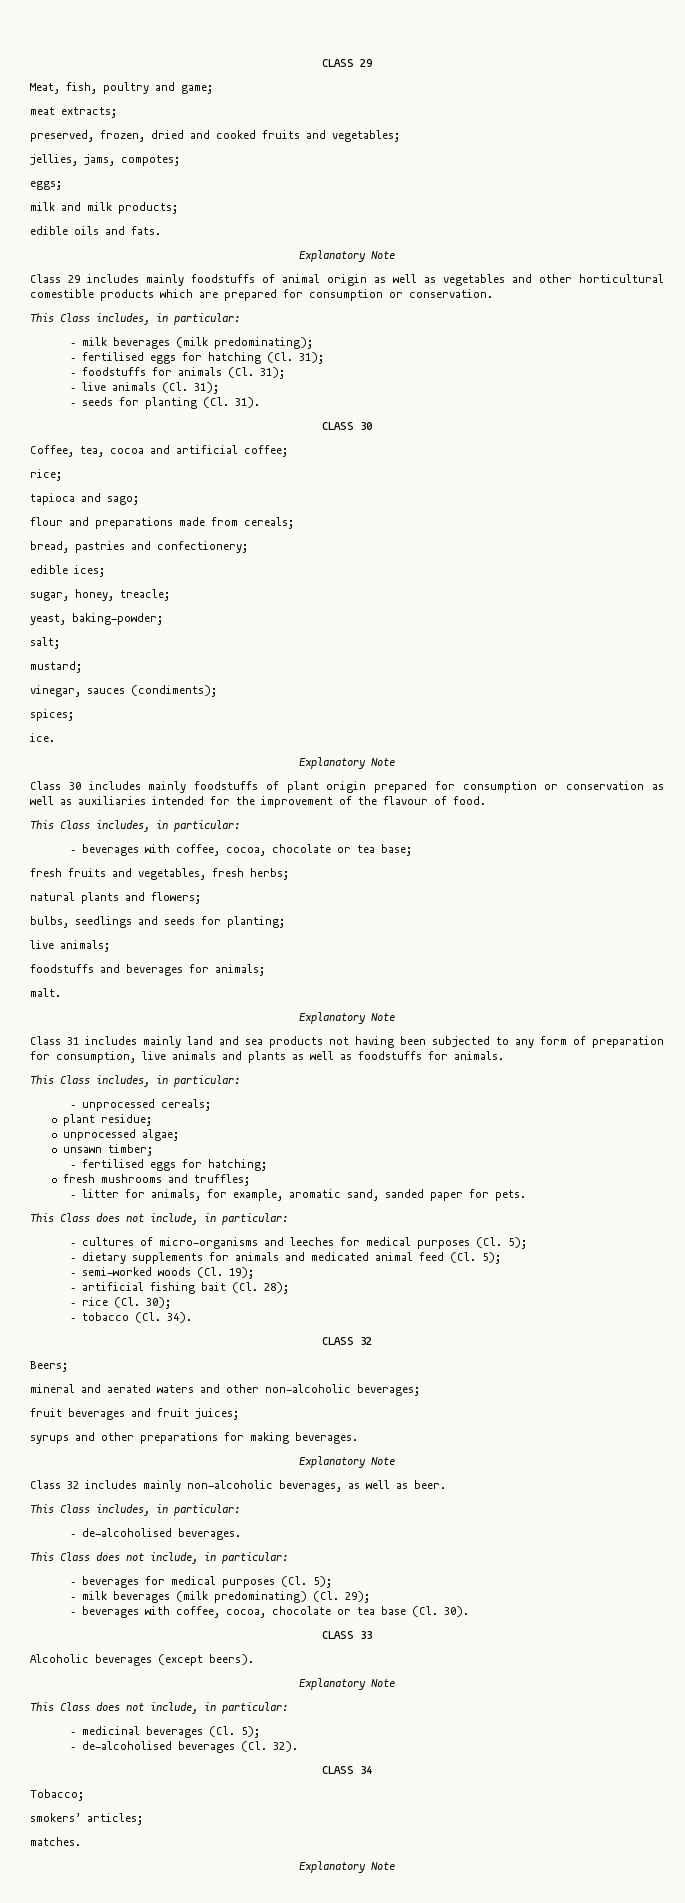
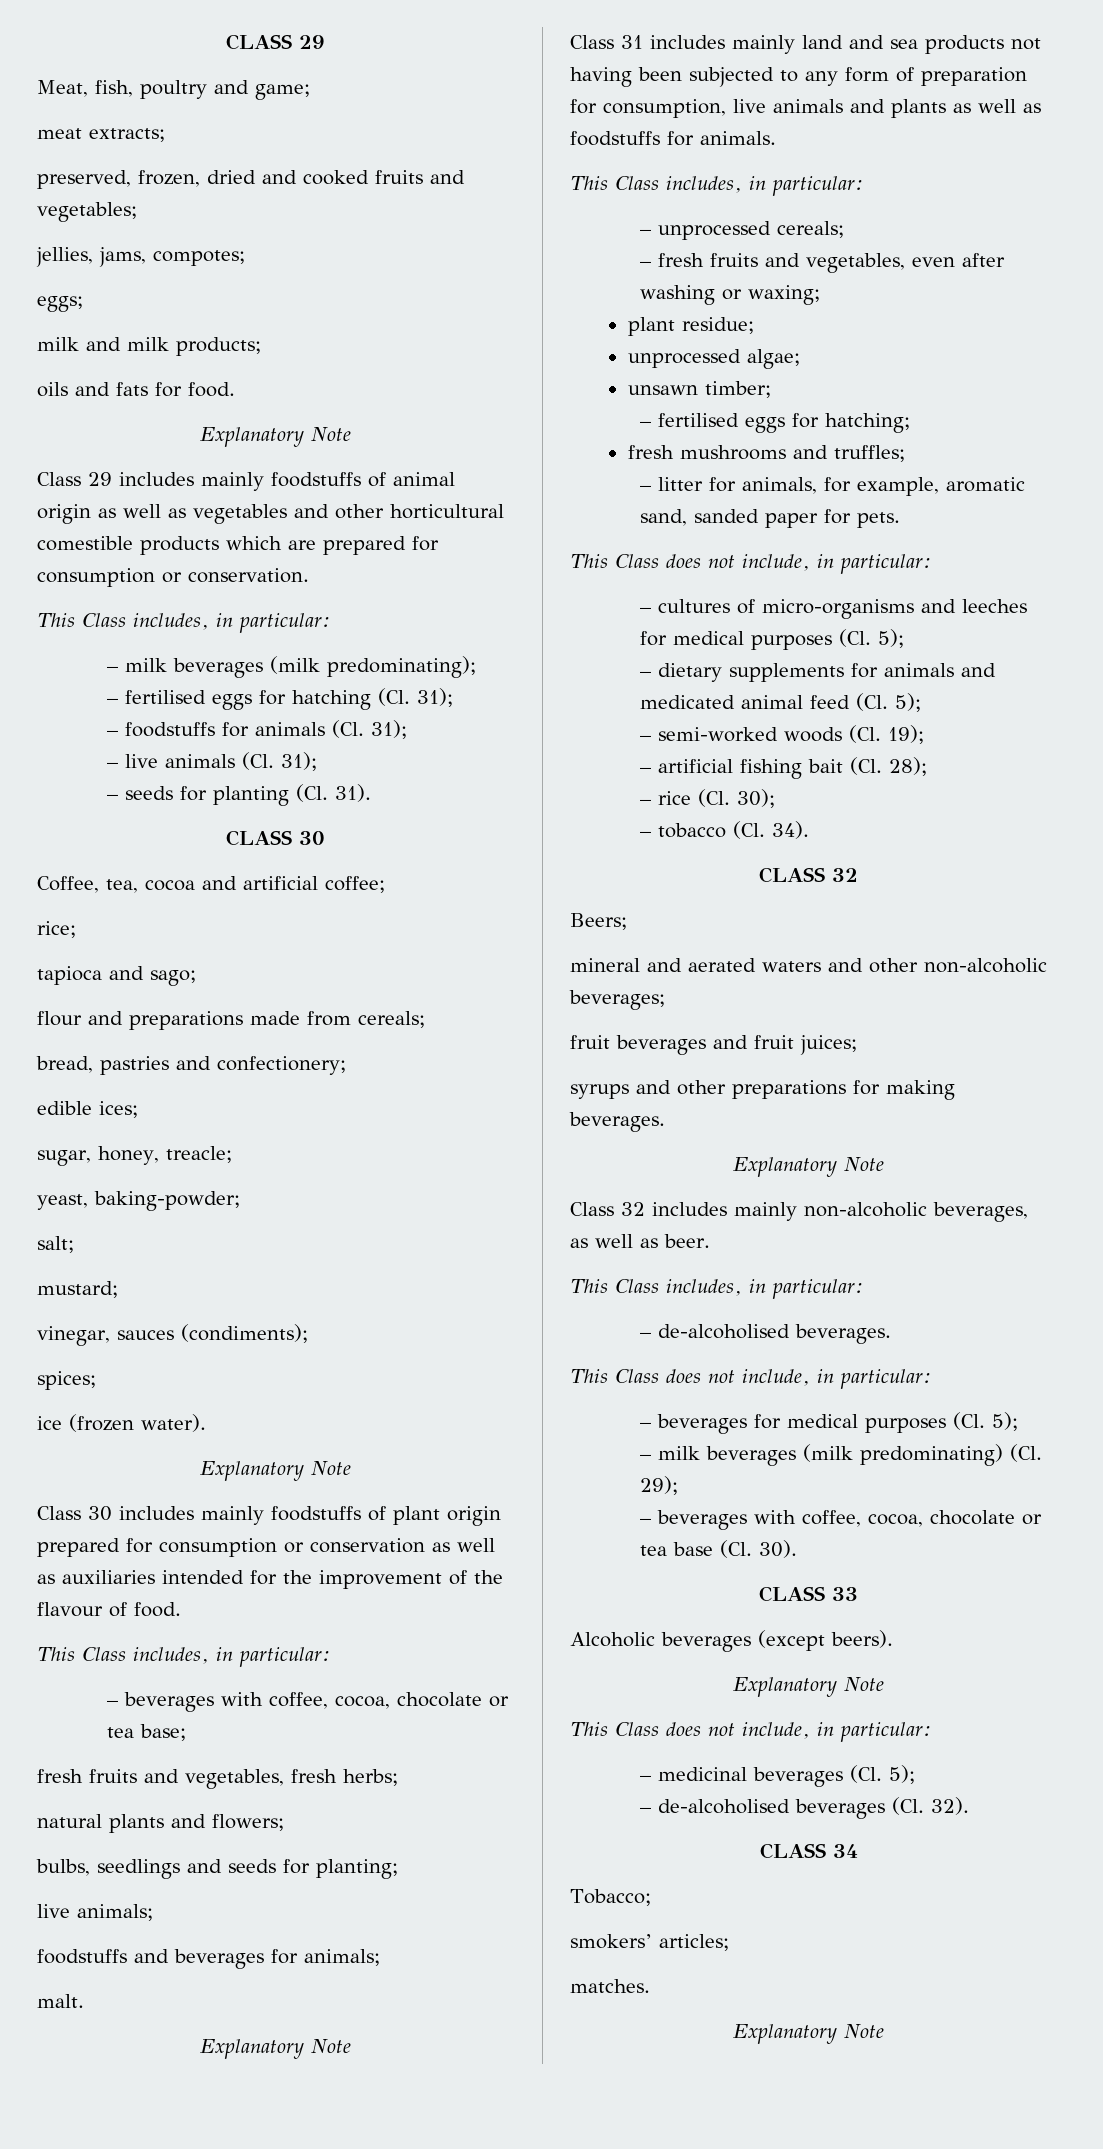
- edible oils and fats.
+ oils and fats for food.
- ice.
+ ice (frozen water).
+ – fresh fruits and vegetables, even after washing or waxing;

